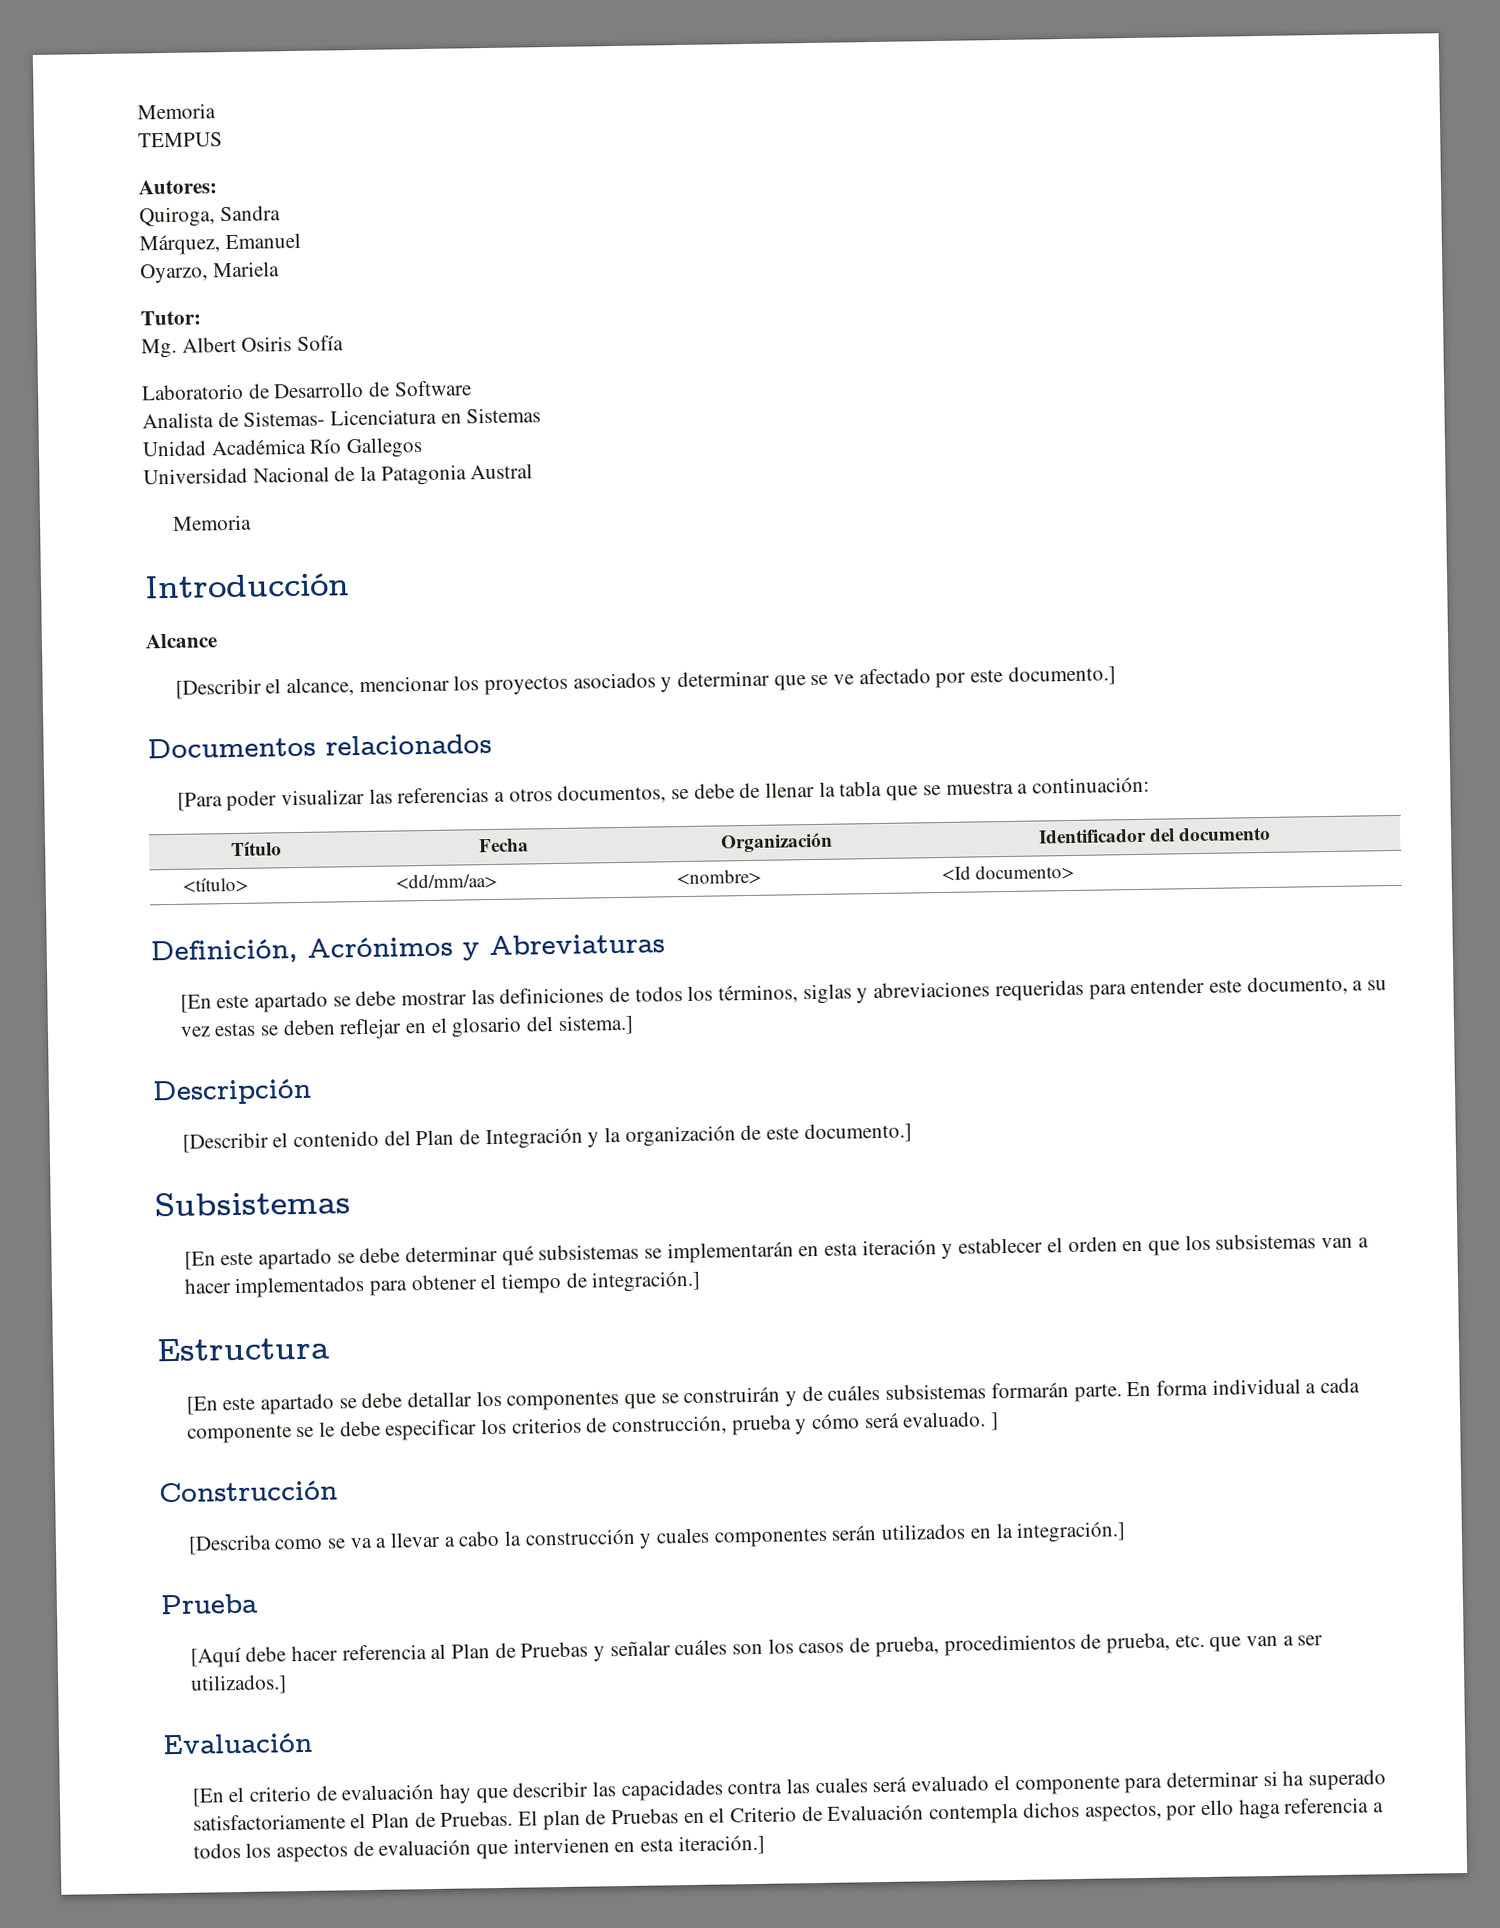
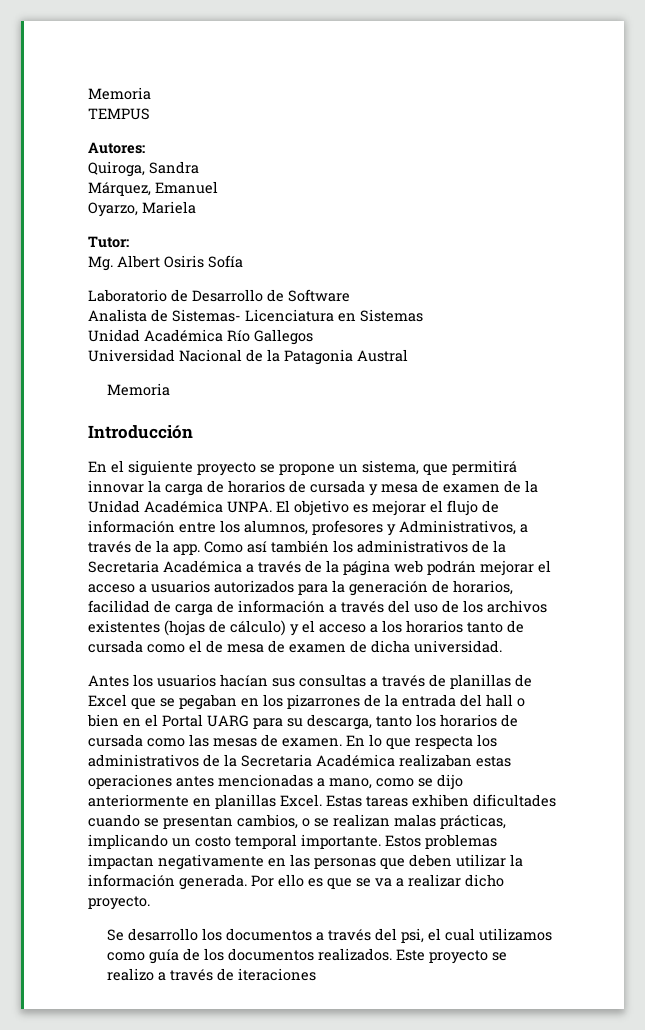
- Alcance
- [Describir el alcance, mencionar los proyectos asociados y determinar que se ve afectado por este documento.]
- Documentos relacionados
- [Para poder visualizar las referencias a otros documentos, se debe de llenar la tabla que se muestra a continuación:
- Título | Fecha | Organización | Identificador del documento
- <título> | <dd/mm/aa> | <nombre> | <Id documento>
- Definición, Acrónimos y Abreviaturas
- [En este apartado se debe mostrar las definiciones de todos los términos, siglas y abreviaciones requeridas para entender este documento, a su vez estas se deben reflejar en el glosario del sistema.]
- Descripción
- [Describir el contenido del Plan de Integración y la organización de este documento.]
- Subsistemas
- [En este apartado se debe determinar qué subsistemas se implementarán en esta iteración y establecer el orden en que los subsistemas van a hacer implementados para obtener el tiempo de integración.]
- Estructura
- [En este apartado se debe detallar los componentes que se construirán y de cuáles subsistemas formarán parte. En forma individual a cada componente se le debe especificar los criterios de construcción, prueba y cómo será evaluado. ]
- Construcción
- [Describa como se va a llevar a cabo la construcción y cuales componentes serán utilizados en la integración.]
- Prueba
- [Aquí debe hacer referencia al Plan de Pruebas y señalar cuáles son los casos de prueba, procedimientos de prueba, etc. que van a ser utilizados.]
- Evaluación
- [En el criterio de evaluación hay que describir las capacidades contra las cuales será evaluado el componente para determinar si ha superado satisfactoriamente el Plan de Pruebas. El plan de Pruebas en el Criterio de Evaluación contempla dichos aspectos, por ello haga referencia a todos los aspectos de evaluación que intervienen en esta iteración.]
+ En el siguiente proyecto se propone un sistema, que permitirá innovar la carga de horarios de cursada y mesa de examen de la Unidad Académica UNPA. El objetivo es mejorar el flujo de información entre los alumnos, profesores y Administrativos, a través de la app. Como así también los administrativos de la Secretaria Académica a través de la página web podrán mejorar el acceso a usuarios autorizados para la generación de horarios, facilidad de carga de información a través del uso de los archivos existentes (hojas de cálculo) y el acceso a los horarios tanto de cursada como el de mesa de examen de dicha universidad.
+ Antes los usuarios hacían sus consultas a través de planillas de Excel que se pegaban en los pizarrones de la entrada del hall o bien en el Portal UARG para su descarga, tanto los horarios de cursada como las mesas de examen. En lo que respecta los administrativos de la Secretaria Académica realizaban estas operaciones antes mencionadas a mano, como se dijo anteriormente en planillas Excel. Estas tareas exhiben dificultades cuando se presentan cambios, o se realizan malas prácticas, implicando un costo temporal importante. Estos problemas impactan negativamente en las personas que deben utilizar la información generada. Por ello es que se va a realizar dicho proyecto.
+ Se desarrollo los documentos a través del psi, el cual utilizamos como guía de los documentos realizados. Este proyecto se realizo a través de iteraciones

